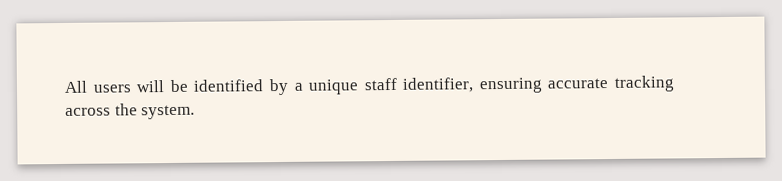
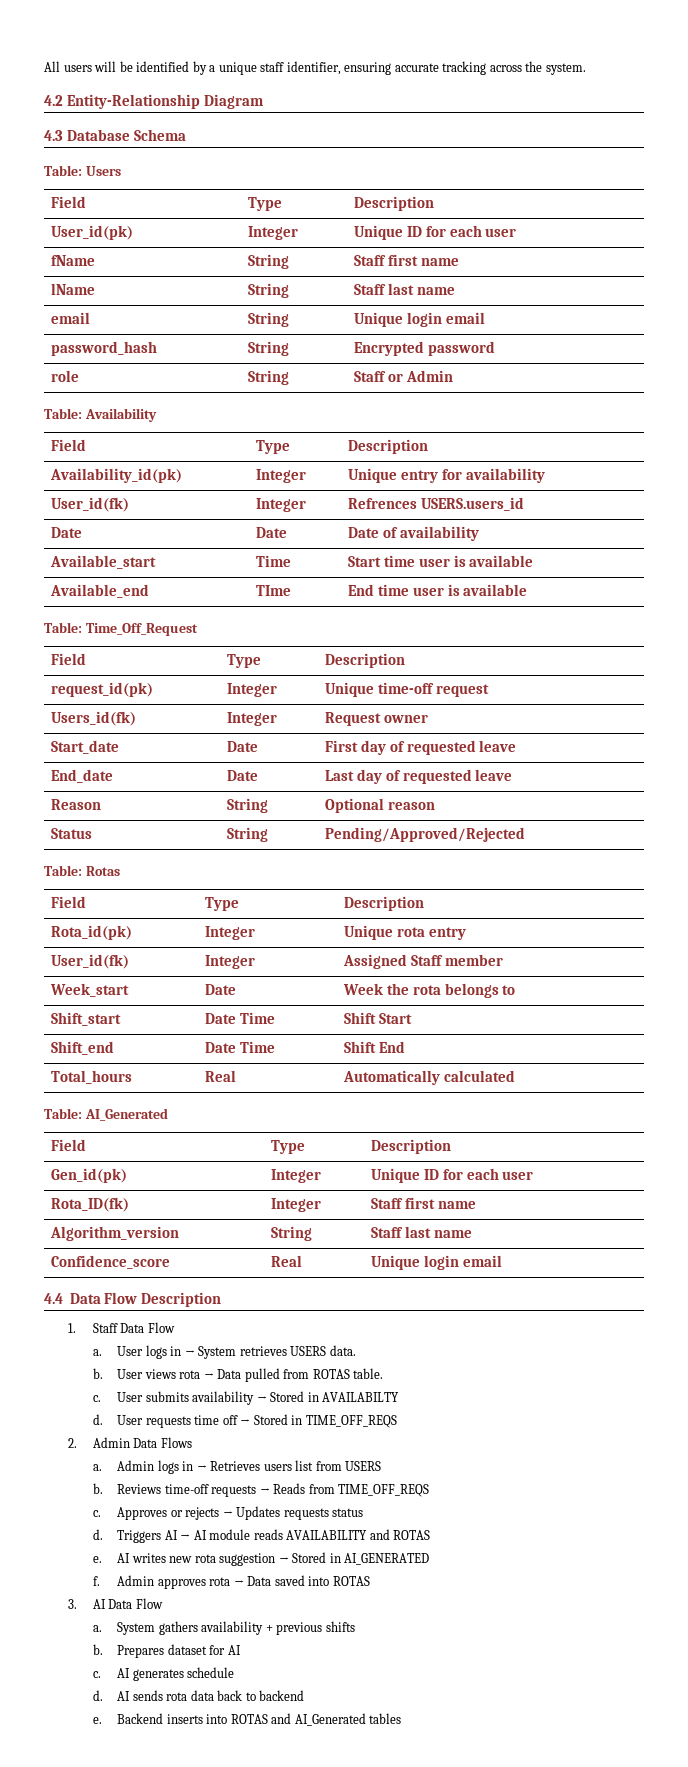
+ 4.2 Entity-Relationship Diagram
+ 4.3 Database Schema
+ Table: Users
+ Field | Type | Description
+ User_id(pk) | Integer | Unique ID for each user
+ fName | String | Staff first name
+ lName | String | Staff last name
+ email | String | Unique login email
+ password_hash | String | Encrypted password
+ role | String | Staff or Admin
+ Table: Availability
+ Field | Type | Description
+ Availability_id(pk) | Integer | Unique entry for availability
+ User_id(fk) | Integer | Refrences USERS.users_id
+ Date | Date | Date of availability
+ Available_start | Time | Start time user is available
+ Available_end | TIme | End time user is available
+ Table: Time_Off_Request
+ Field | Type | Description
+ request_id(pk) | Integer | Unique time-off request
+ Users_id(fk) | Integer | Request owner
+ Start_date | Date | First day of requested leave
+ End_date | Date | Last day of requested leave
+ Reason | String | Optional reason
+ Status | String | Pending/Approved/Rejected
+ Table: Rotas
+ Field | Type | Description
+ Rota_id(pk) | Integer | Unique rota entry
+ User_id(fk) | Integer | Assigned Staff member
+ Week_start | Date | Week the rota belongs to
+ Shift_start | Date Time | Shift Start
+ Shift_end | Date Time | Shift End
+ Total_hours | Real | Automatically calculated
+ Table: AI_Generated
+ Field | Type | Description
+ Gen_id(pk) | Integer | Unique ID for each user
+ Rota_ID(fk) | Integer | Staff first name
+ Algorithm_version | String | Staff last name
+ Confidence_score | Real | Unique login email
+ 4.4 Data Flow Description
+ 1. Staff Data Flow
+ a. User logs in → System retrieves USERS data.
+ b. User views rota → Data pulled from ROTAS table.
+ c. User submits availability → Stored in AVAILABILTY
+ d. User requests time off → Stored in TIME_OFF_REQS
+ 2. Admin Data Flows
+ a. Admin logs in → Retrieves users list from USERS
+ b. Reviews time-off requests → Reads from TIME_OFF_REQS
+ c. Approves or rejects → Updates requests status
+ d. Triggers AI → AI module reads AVAILABILITY and ROTAS
+ e. AI writes new rota suggestion → Stored in AI_GENERATED
+ f. Admin approves rota → Data saved into ROTAS
+ 3. AI Data Flow
+ a. System gathers availability + previous shifts
+ b. Prepares dataset for AI
+ c. AI generates schedule
+ d. AI sends rota data back to backend
+ e. Backend inserts into ROTAS and AI_Generated tables

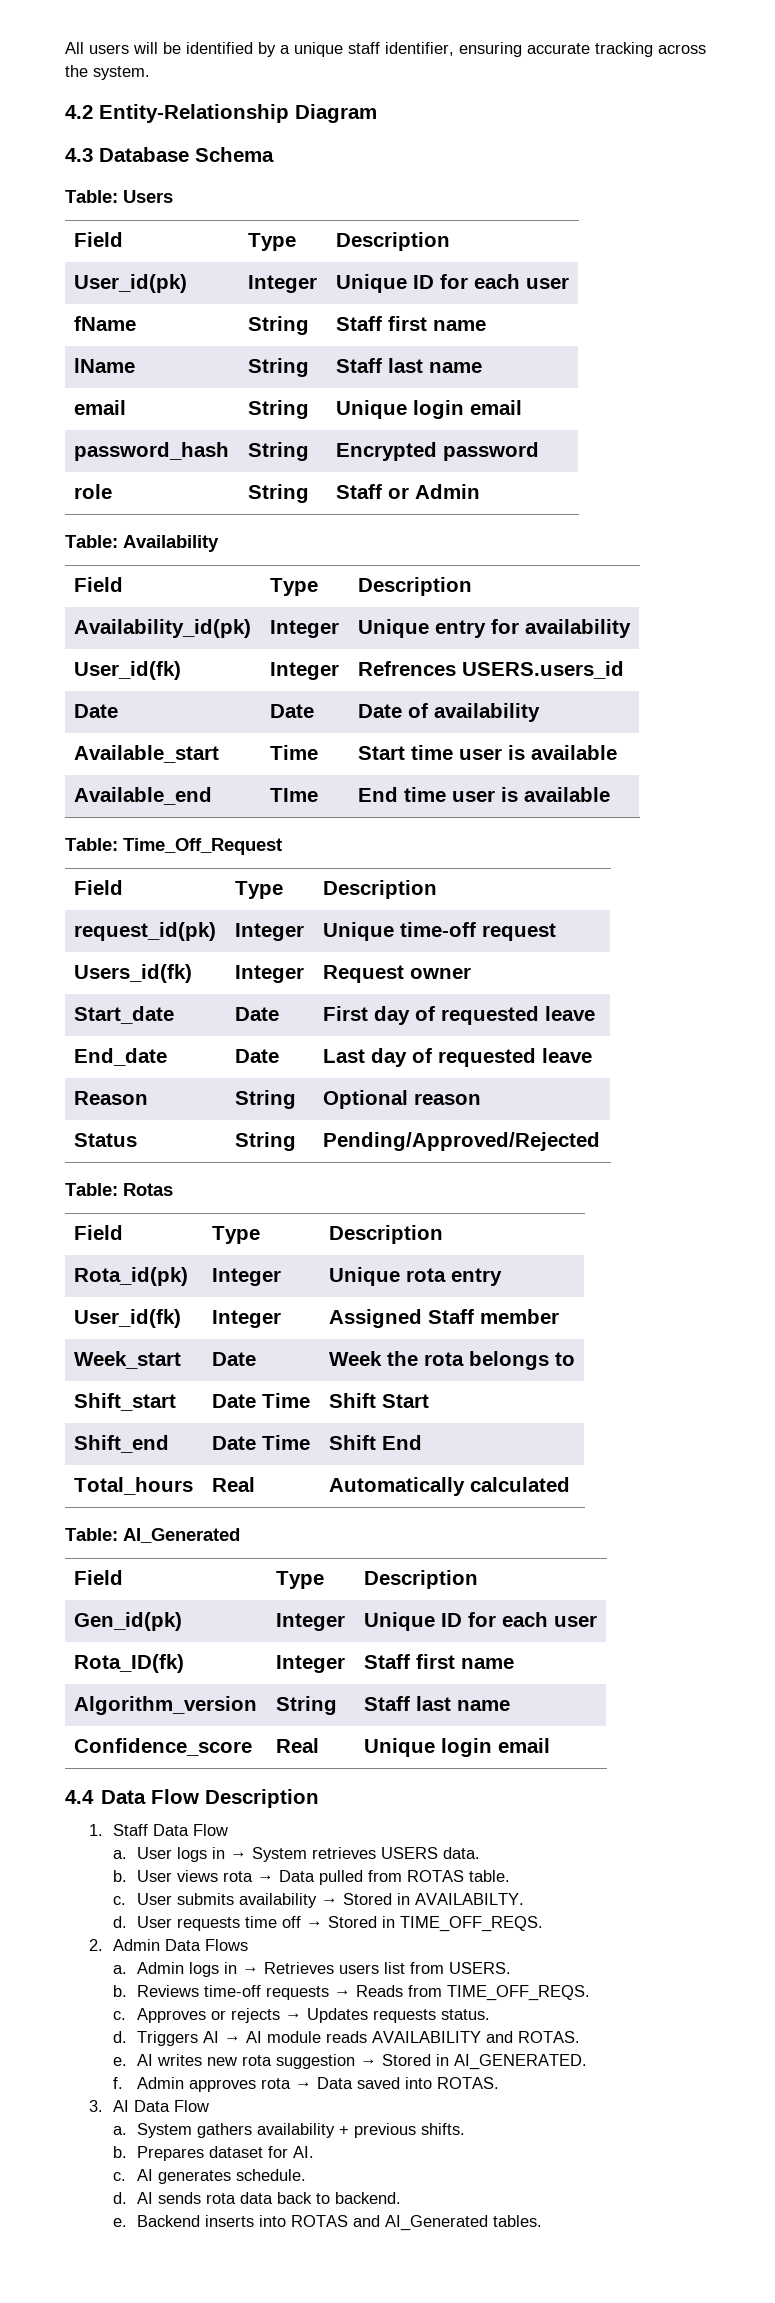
- User submits availability → Stored in AVAILABILTY
+ User submits availability → Stored in AVAILABILTY.
- User requests time off → Stored in TIME_OFF_REQS
+ User requests time off → Stored in TIME_OFF_REQS.
- Admin logs in → Retrieves users list from USERS
+ Admin logs in → Retrieves users list from USERS.
- Reviews time-off requests → Reads from TIME_OFF_REQS
+ Reviews time-off requests → Reads from TIME_OFF_REQS.
- Approves or rejects → Updates requests status
+ Approves or rejects → Updates requests status.
- Triggers AI → AI module reads AVAILABILITY and ROTAS
+ Triggers AI → AI module reads AVAILABILITY and ROTAS.
- AI writes new rota suggestion → Stored in AI_GENERATED
+ AI writes new rota suggestion → Stored in AI_GENERATED.
- Admin approves rota → Data saved into ROTAS
+ Admin approves rota → Data saved into ROTAS.
- System gathers availability + previous shifts
+ System gathers availability + previous shifts.
- Prepares dataset for AI
+ Prepares dataset for AI.
- AI generates schedule
+ AI generates schedule.
- AI sends rota data back to backend
+ AI sends rota data back to backend.
- Backend inserts into ROTAS and AI_Generated tables
+ Backend inserts into ROTAS and AI_Generated tables.

